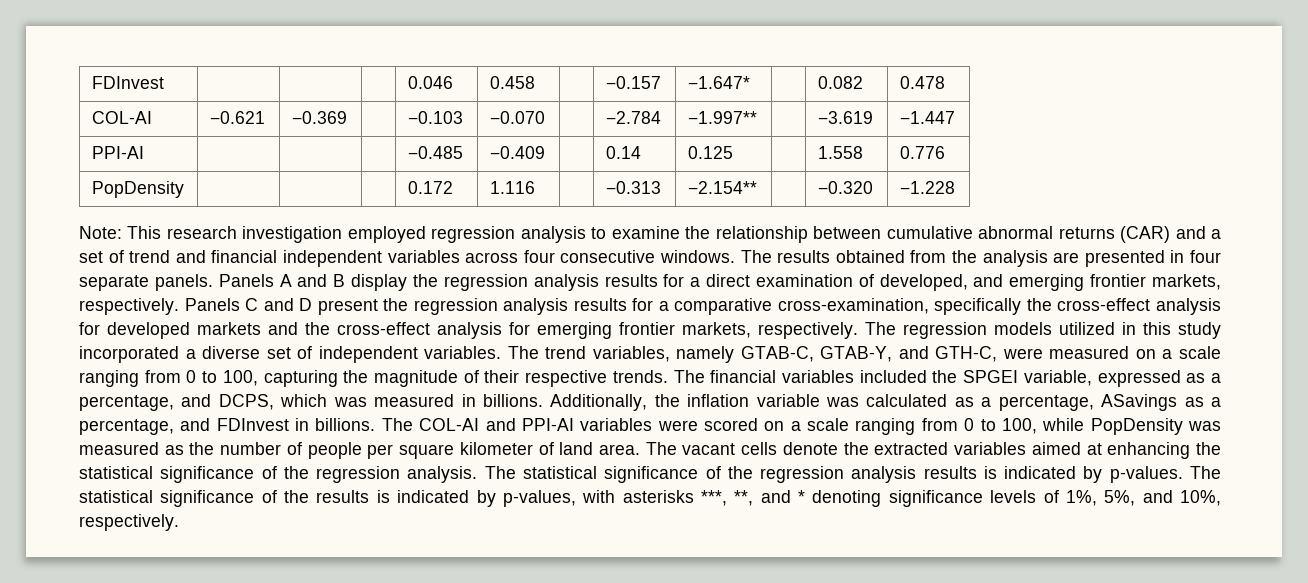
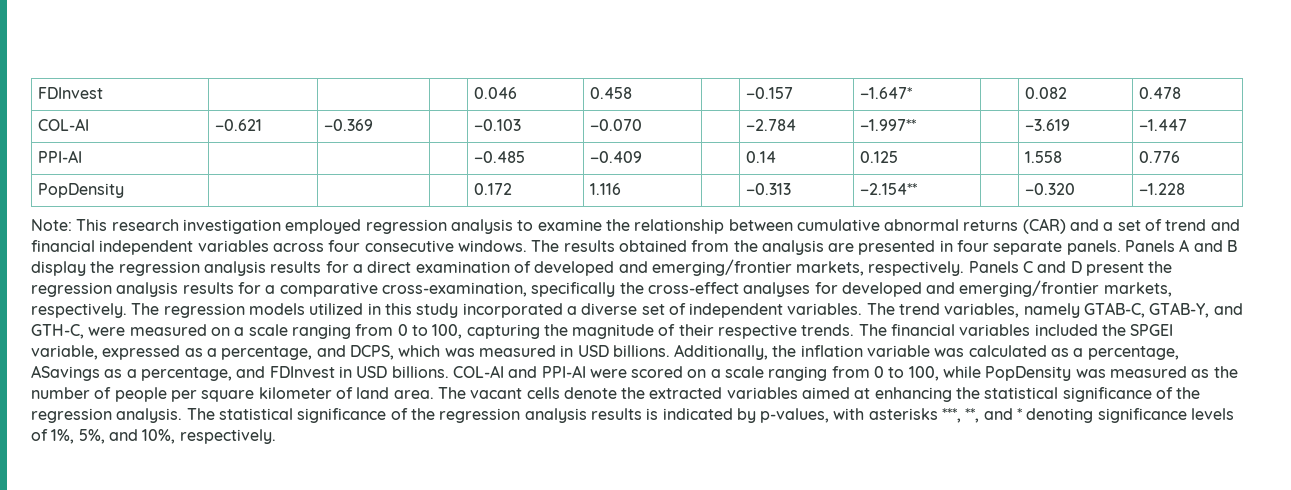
- Panels A and B display the regression analysis results for a direct examination of developed, and emerging frontier markets, respectively.
+ Panels A and B display the regression analysis results for a direct examination of developed and emerging/frontier markets, respectively.
- Panels C and D present the regression analysis results for a comparative cross-examination, specifically the cross-effect analysis for developed markets and the cross-effect analysis for emerging frontier markets, respectively.
+ Panels C and D present the regression analysis results for a comparative cross-examination, specifically the cross-effect analyses for developed and emerging/frontier markets, respectively.
- The financial variables included the SPGEI variable, expressed as a percentage, and DCPS, which was measured in billions.
+ The financial variables included the SPGEI variable, expressed as a percentage, and DCPS, which was measured in USD billions.
- Additionally, the inflation variable was calculated as a percentage, ASavings as a percentage, and FDInvest in billions. The COL-AI and PPI-AI variables were scored on a scale ranging from 0 to 100, while PopDensity was measured as the number of people per square kilometer of land area.
+ Additionally, the inflation variable was calculated as a percentage, ASavings as a percentage, and FDInvest in USD billions. COL-AI and PPI-AI were scored on a scale ranging from 0 to 100, while PopDensity was measured as the number of people per square kilometer of land area.
- The statistical significance of the regression analysis results is indicated by p-values. The statistical significance of the results is indicated by p-values, with asterisks ***, **, and * denoting significance levels of 1%, 5%, and 10%, respectively.
+ The statistical significance of the regression analysis results is indicated by p-values, with asterisks ***, **, and * denoting significance levels of 1%, 5%, and 10%, respectively.

